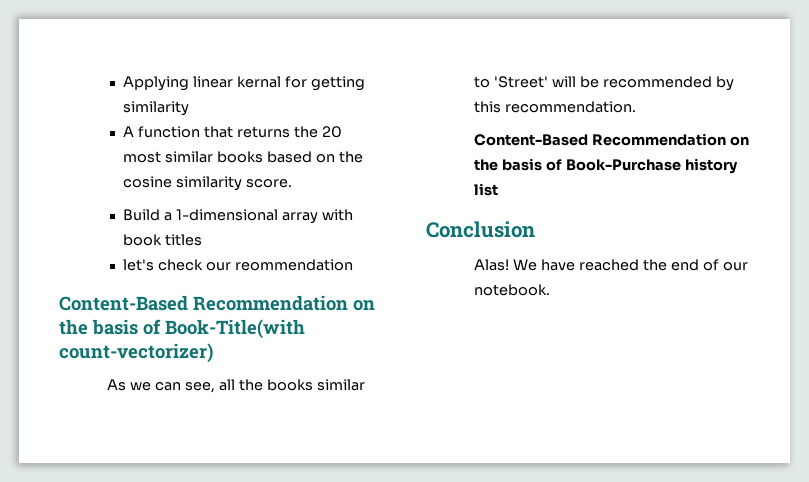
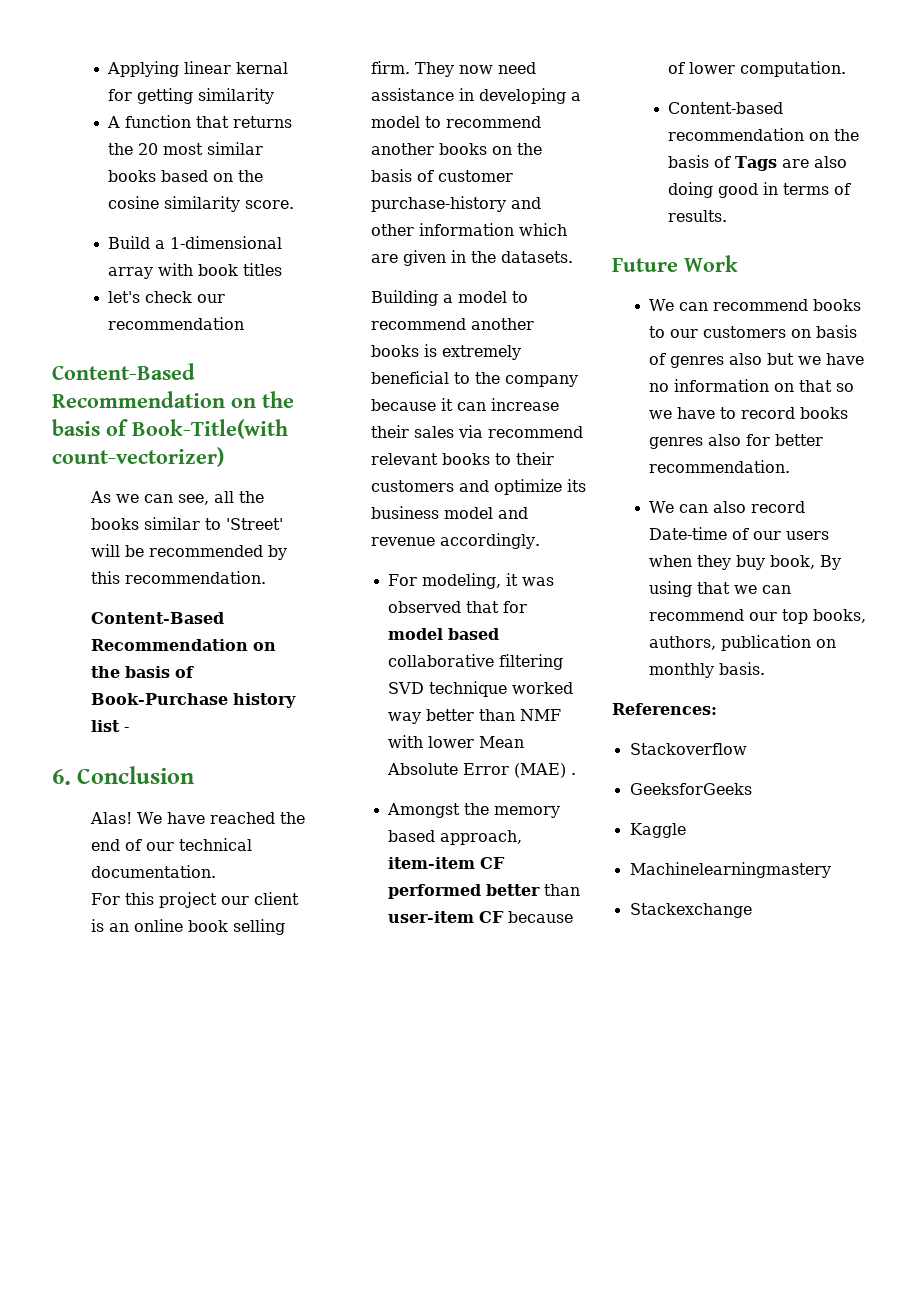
- let's check our reommendation
+ let's check our recommendation
- Content-Based Recommendation on the basis of Book-Purchase history list
- Conclusion
+ Content-Based Recommendation on the basis of Book-Purchase history list -
+ 6. Conclusion
- We have reached the end of our notebook.
+ We have reached the end of our technical documentation.
+ For this project our client is an online book selling firm. They now need assistance in developing a model to recommend another books on the basis of customer purchase-history and other information which are given in the datasets.
+ Building a model to recommend another books is extremely beneficial to the company because it can increase their sales via recommend relevant books to their customers and optimize its business model and revenue accordingly.
+ For modeling, it was observed that for model based collaborative filtering SVD technique worked way better than NMF with lower Mean Absolute Error (MAE) .
+ Amongst the memory based approach, item-item CF performed better than user-item CF because of lower computation.
+ Content-based recommendation on the basis of Tags are also doing good in terms of results.
+ Future Work
+ We can recommend books to our customers on basis of genres also but we have no information on that so we have to record books genres also for better recommendation.
+ We can also record Date-time of our users when they buy book, By using that we can recommend our top books, authors, publication on monthly basis.
+ References:
+ Stackoverflow
+ GeeksforGeeks
+ Kaggle
+ Machinelearningmastery
+ Stackexchange

